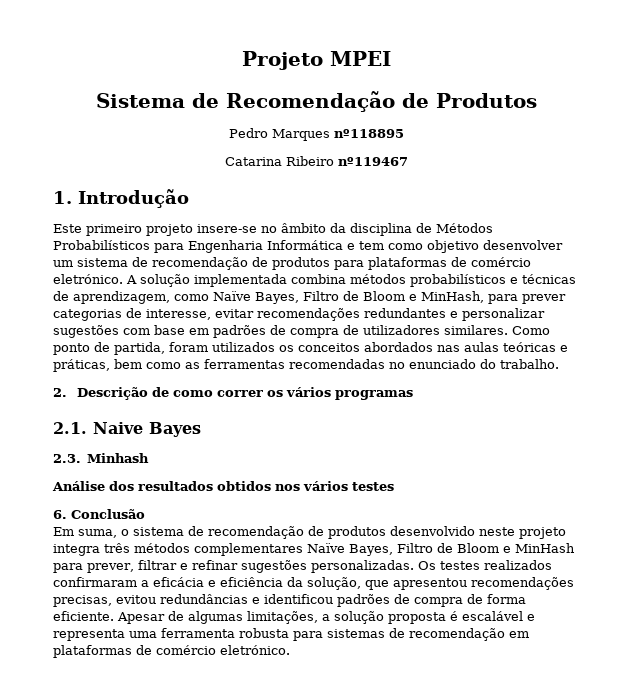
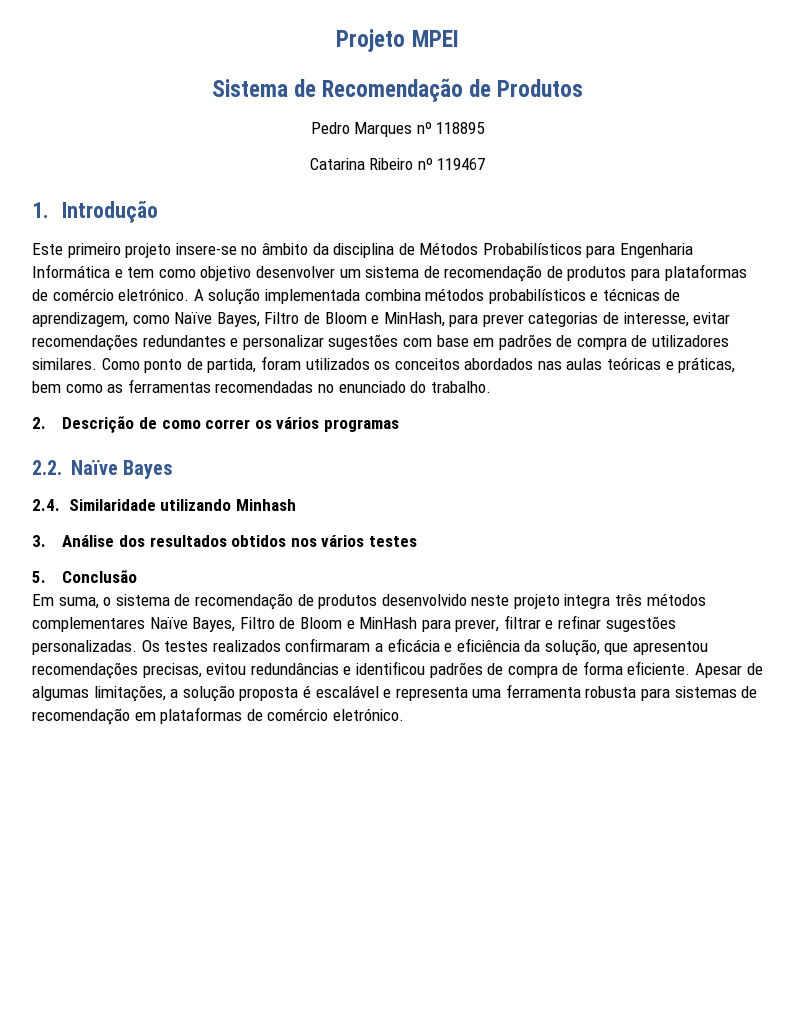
- Pedro Marques nº118895
+ Pedro Marques nº 118895
- Catarina Ribeiro nº119467
+ Catarina Ribeiro nº 119467
- 2.1. Naive Bayes
+ 2.2. Naïve Bayes
- 2.3. Minhash
+ 2.4. Similaridade utilizando Minhash
- Análise dos resultados obtidos nos vários testes
+ 3. Análise dos resultados obtidos nos vários testes
- 6. Conclusão
+ 5. Conclusão

